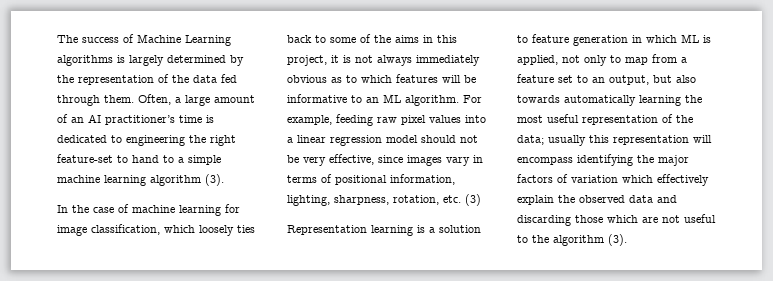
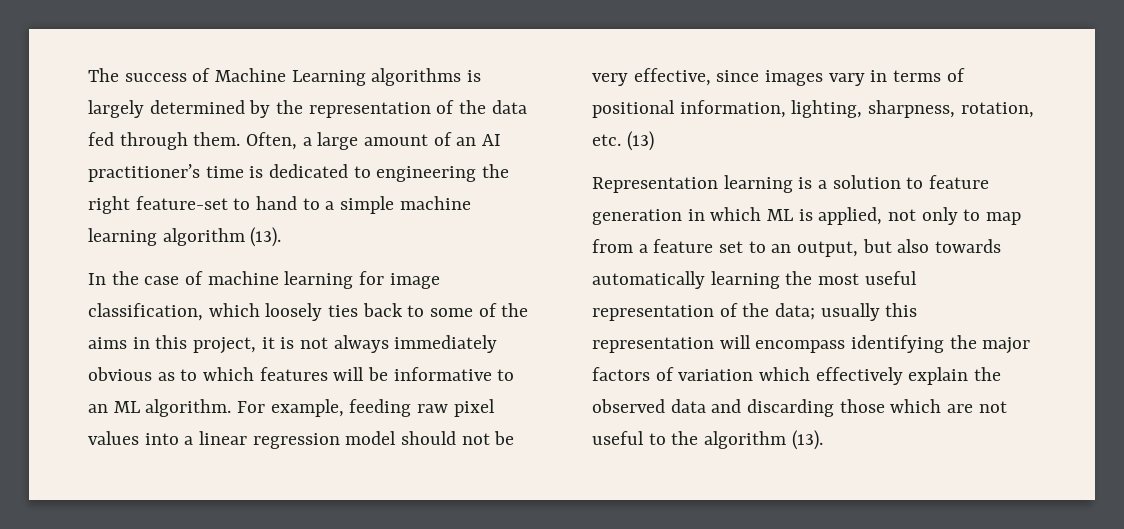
- Often, a large amount of an AI practitioner’s time is dedicated to engineering the right feature-set to hand to a simple machine learning algorithm (3).
+ Often, a large amount of an AI practitioner’s time is dedicated to engineering the right feature-set to hand to a simple machine learning algorithm (13).
- For example, feeding raw pixel values into a linear regression model should not be very effective, since images vary in terms of positional information, lighting, sharpness, rotation, etc. (3)
+ For example, feeding raw pixel values into a linear regression model should not be very effective, since images vary in terms of positional information, lighting, sharpness, rotation, etc. (13)
- usually this representation will encompass identifying the major factors of variation which effectively explain the observed data and discarding those which are not useful to the algorithm (3).
+ usually this representation will encompass identifying the major factors of variation which effectively explain the observed data and discarding those which are not useful to the algorithm (13).

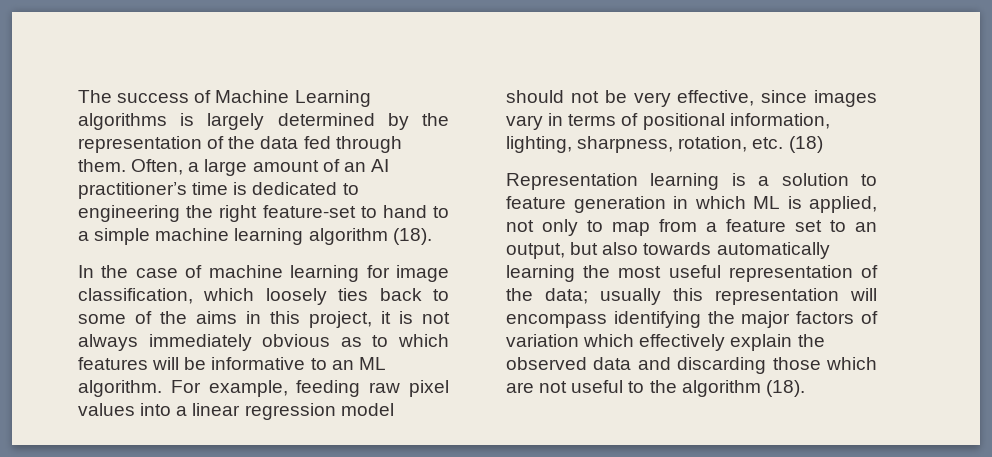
- Often, a large amount of an AI practitioner’s time is dedicated to engineering the right feature-set to hand to a simple machine learning algorithm (13).
+ Often, a large amount of an AI practitioner’s time is dedicated to engineering the right feature-set to hand to a simple machine learning algorithm (18).
- For example, feeding raw pixel values into a linear regression model should not be very effective, since images vary in terms of positional information, lighting, sharpness, rotation, etc. (13)
+ For example, feeding raw pixel values into a linear regression model should not be very effective, since images vary in terms of positional information, lighting, sharpness, rotation, etc. (18)
- usually this representation will encompass identifying the major factors of variation which effectively explain the observed data and discarding those which are not useful to the algorithm (13).
+ usually this representation will encompass identifying the major factors of variation which effectively explain the observed data and discarding those which are not useful to the algorithm (18).

